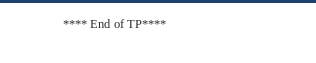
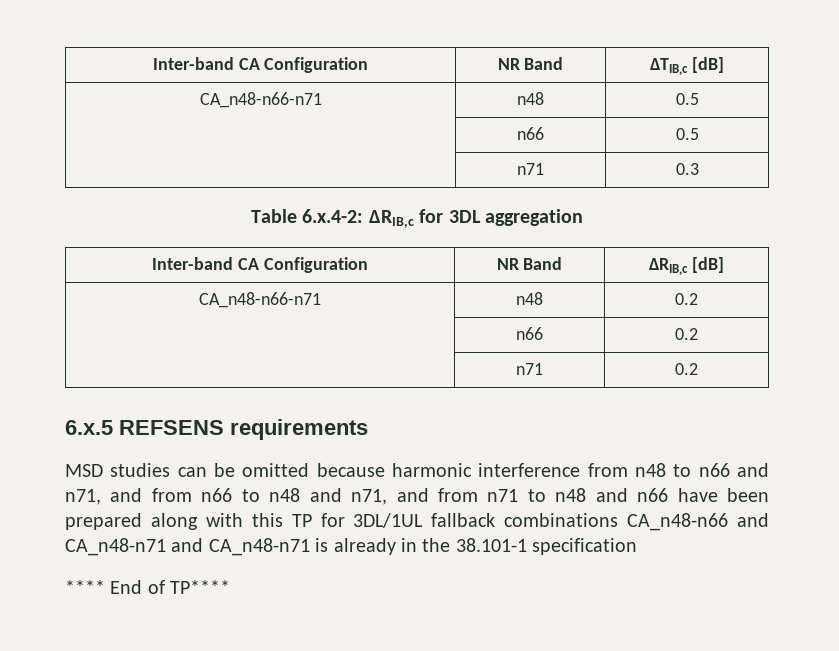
+ Inter-band CA Configuration | NR Band | ΔTIB,c [dB]
+ CA_n48-n66-n71 | n48 | 0.5
+ | n66 | 0.5
+ | n71 | 0.3
+ Table 6.x.4-2: ΔRIB,c for 3DL aggregation
+ Inter-band CA Configuration | NR Band | ΔRIB,c [dB]
+ CA_n48-n66-n71 | n48 | 0.2
+ | n66 | 0.2
+ | n71 | 0.2
+ 6.x.5 REFSENS requirements
+ MSD studies can be omitted because harmonic interference from n48 to n66 and n71, and from n66 to n48 and n71, and from n71 to n48 and n66 have been prepared along with this TP for 3DL/1UL fallback combinations CA_n48-n66 and CA_n48-n71 and CA_n48-n71 is already in the 38.101-1 specification

